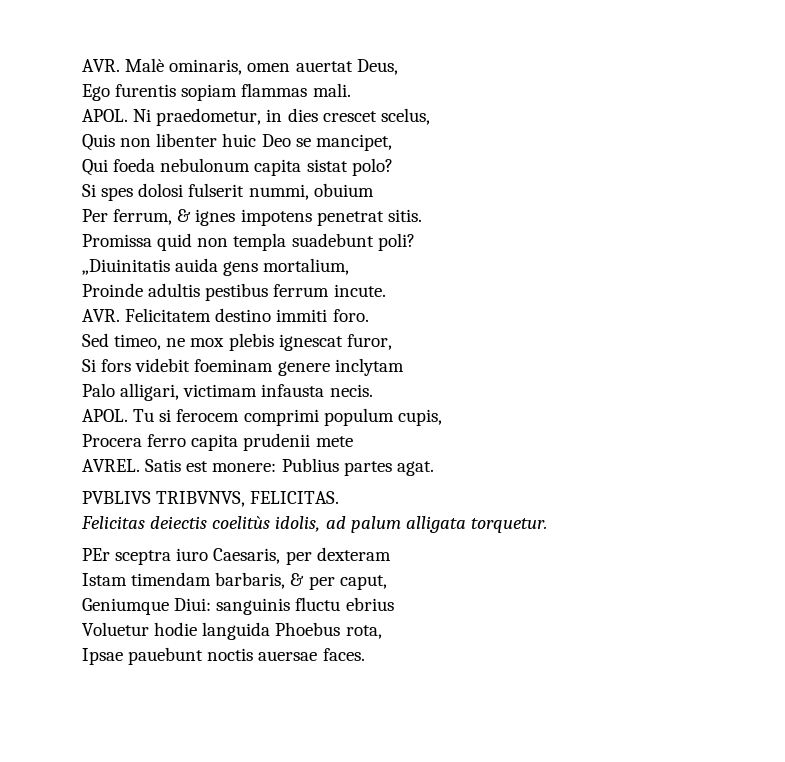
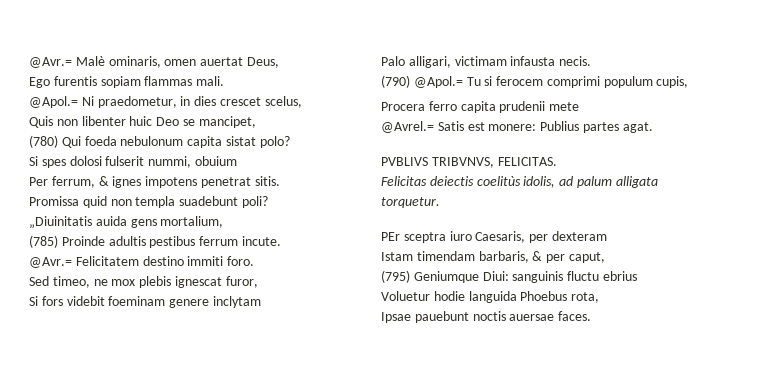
- AVR. Malè ominaris, omen auertat Deus,
+ @Avr.= Malè ominaris, omen auertat Deus,
- APOL. Ni praedometur, in dies crescet scelus,
+ @Apol.= Ni praedometur, in dies crescet scelus,
- Qui foeda nebulonum capita sistat polo?
+ (780) Qui foeda nebulonum capita sistat polo?
- Proinde adultis pestibus ferrum incute.
+ (785) Proinde adultis pestibus ferrum incute.
- AVR. Felicitatem destino immiti foro.
+ @Avr.= Felicitatem destino immiti foro.
- APOL. Tu si ferocem comprimi populum cupis,
+ (790) @Apol.= Tu si ferocem comprimi populum cupis,
- AVREL. Satis est monere: Publius partes agat.
+ @Avrel.= Satis est monere: Publius partes agat.
- Geniumque Diui: sanguinis fluctu ebrius
+ (795) Geniumque Diui: sanguinis fluctu ebrius

